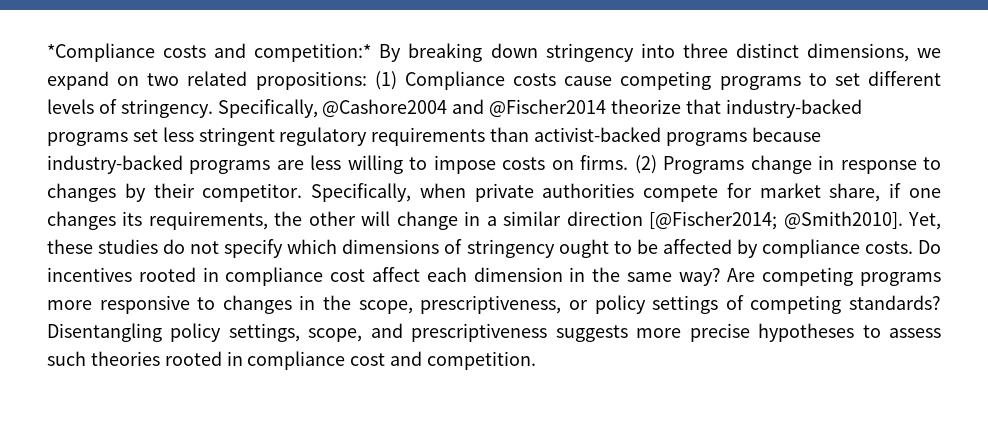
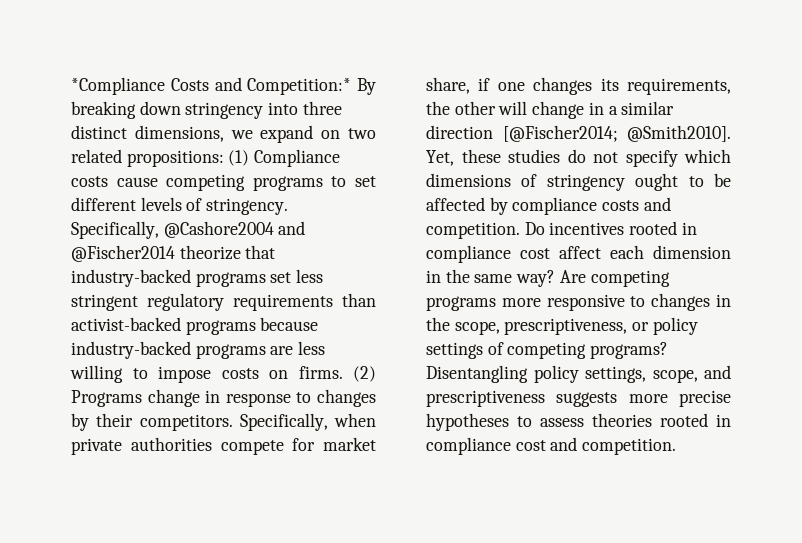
- *Compliance costs and competition:* By breaking down stringency into three distinct dimensions, we expand on two related propositions: (1) Compliance costs cause competing programs to set different levels of stringency.
+ *Compliance Costs and Competition:* By breaking down stringency into three distinct dimensions, we expand on two related propositions: (1) Compliance costs cause competing programs to set different levels of stringency.
- (2) Programs change in response to changes by their competitor.
+ (2) Programs change in response to changes by their competitors.
- Yet, these studies do not specify which dimensions of stringency ought to be affected by compliance costs.
+ Yet, these studies do not specify which dimensions of stringency ought to be affected by compliance costs and competition.
- Are competing programs more responsive to changes in the scope, prescriptiveness, or policy settings of competing standards?
+ Are competing programs more responsive to changes in the scope, prescriptiveness, or policy settings of competing programs?
- Disentangling policy settings, scope, and prescriptiveness suggests more precise hypotheses to assess such theories rooted in compliance cost and competition.
+ Disentangling policy settings, scope, and prescriptiveness suggests more precise hypotheses to assess theories rooted in compliance cost and competition.

